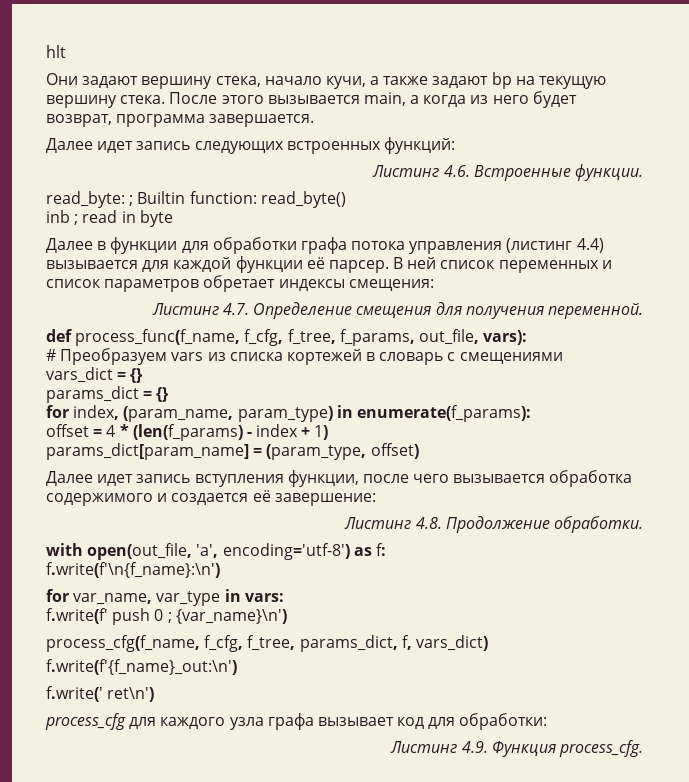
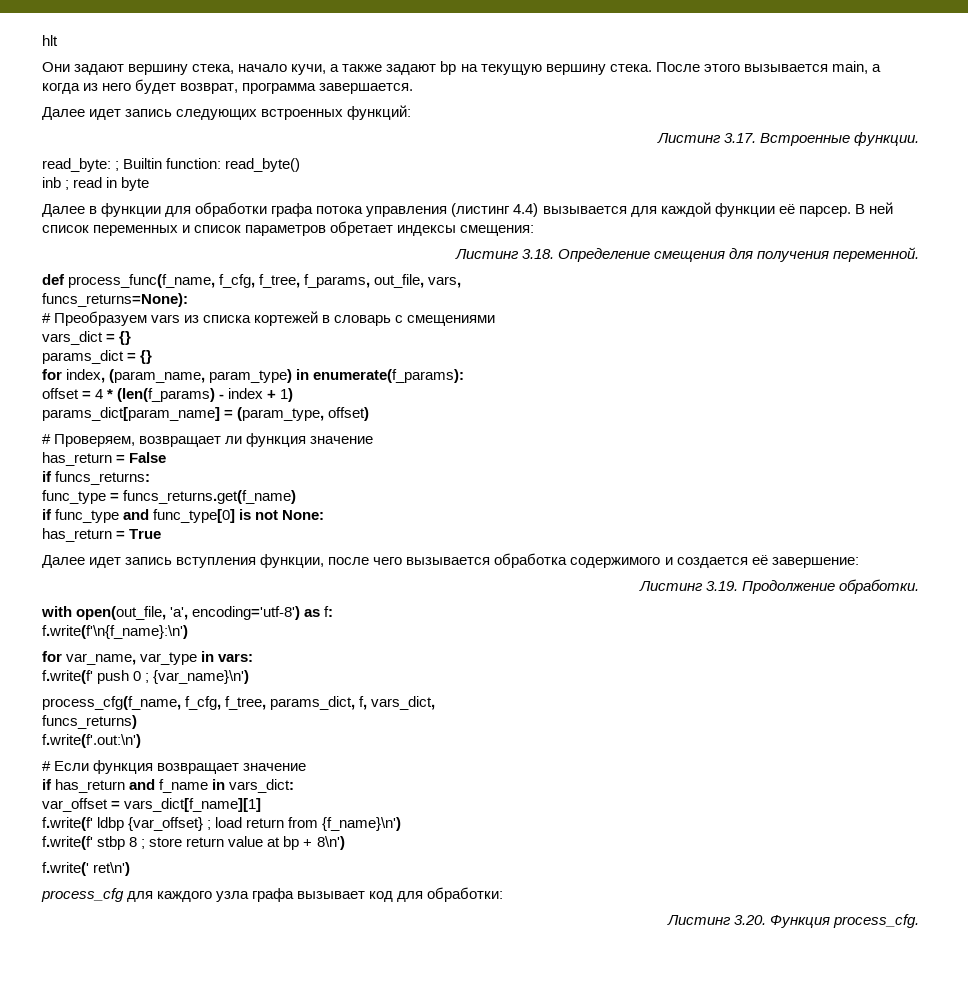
- Листинг 4.6. Встроенные функции.
+ Листинг 3.17. Встроенные функции.
- Листинг 4.7. Определение смещения для получения переменной.
+ Листинг 3.18. Определение смещения для получения переменной.
- def process_func(f_name, f_cfg, f_tree, f_params, out_file, vars):
+ def process_func(f_name, f_cfg, f_tree, f_params, out_file, vars,
+ funcs_returns=None):
+ # Проверяем, возвращает ли функция значение
+ has_return = False
+ if funcs_returns:
+ func_type = funcs_returns.get(f_name)
+ if func_type and func_type[0] is not None:
+ has_return = True
- Листинг 4.8. Продолжение обработки.
+ Листинг 3.19. Продолжение обработки.
- process_cfg(f_name, f_cfg, f_tree, params_dict, f, vars_dict)
- f.write(f'{f_name}_out:\n')
+ process_cfg(f_name, f_cfg, f_tree, params_dict, f, vars_dict,
+ funcs_returns)
+ f.write(f'.out:\n')
+ # Если функция возвращает значение
+ if has_return and f_name in vars_dict:
+ var_offset = vars_dict[f_name][1]
+ f.write(f' ldbp {var_offset} ; load return from {f_name}\n')
+ f.write(f' stbp 8 ; store return value at bp + 8\n')
- Листинг 4.9. Функция process_cfg.
+ Листинг 3.20. Функция process_cfg.

